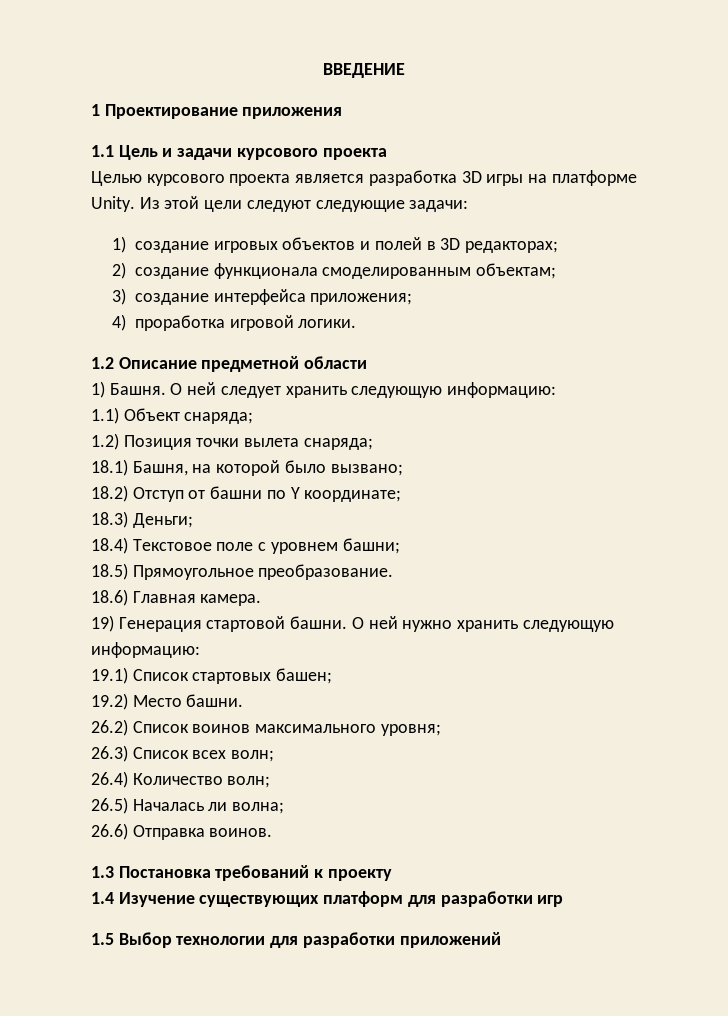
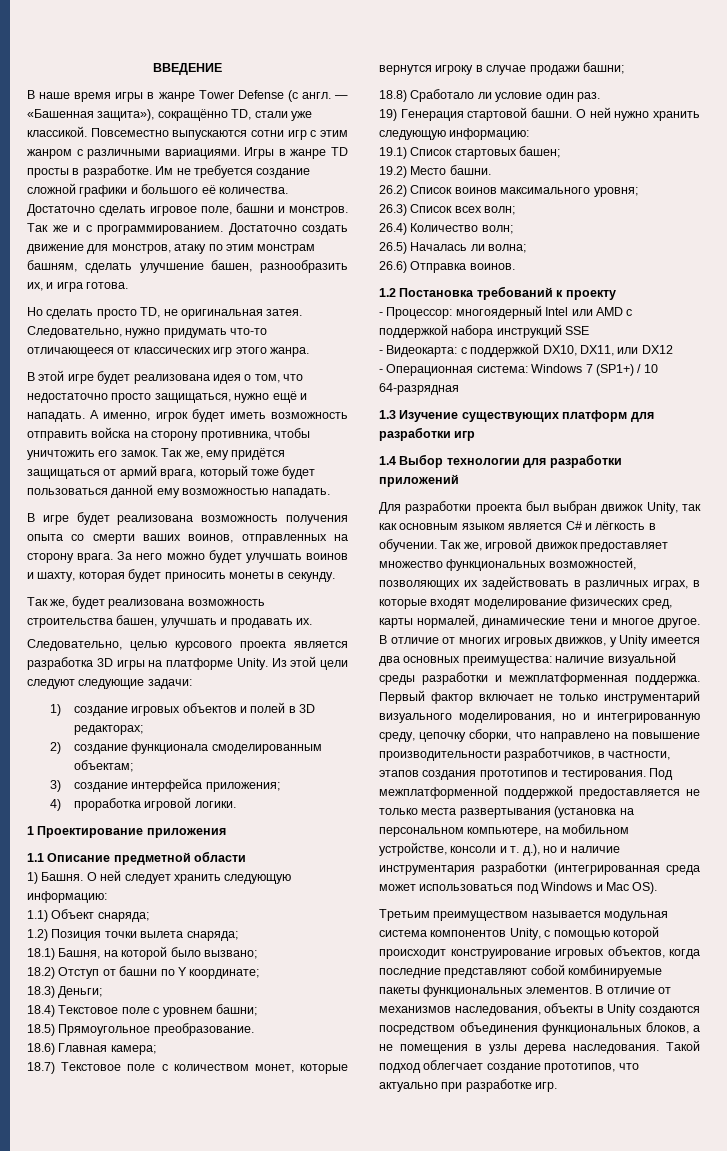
- 1 Проектирование приложения
- 1.1 Цель и задачи курсового проекта
- Целью курсового проекта является разработка 3D игры на платформе Unity.
+ В наше время игры в жанре Tower Defense (с англ. — «Башенная защита»), сокращённо TD, стали уже классикой. Повсеместно выпускаются сотни игр с этим жанром с различными вариациями. Игры в жанре TD просты в разработке. Им не требуется создание сложной графики и большого её количества. Достаточно сделать игровое поле, башни и монстров. Так же и с программированием. Достаточно создать движение для монстров, атаку по этим монстрам башням, сделать улучшение башен, разнообразить их, и игра готова.
+ Но сделать просто TD, не оригинальная затея. Следовательно, нужно придумать что-то отличающееся от классических игр этого жанра.
+ В этой игре будет реализована идея о том, что недостаточно просто защищаться, нужно ещё и нападать. А именно, игрок будет иметь возможность отправить войска на сторону противника, чтобы уничтожить его замок. Так же, ему придётся защищаться от армий врага, который тоже будет пользоваться данной ему возможностью нападать.
+ В игре будет реализована возможность получения опыта со смерти ваших воинов, отправленных на сторону врага. За него можно будет улучшать воинов и шахту, которая будет приносить монеты в секунду.
+ Так же, будет реализована возможность строительства башен, улучшать и продавать их.
+ Следовательно, целью курсового проекта является разработка 3D игры на платформе Unity.
- 1.2 Описание предметной области
+ 1 Проектирование приложения
+ 1.1 Описание предметной области
- 18.6) Главная камера.
+ 18.6) Главная камера;
+ 18.7) Текстовое поле с количеством монет, которые вернутся игроку в случае продажи башни;
+ 18.8) Сработало ли условие один раз.
- 1.3 Постановка требований к проекту
+ 1.2 Постановка требований к проекту
- 1.4 Изучение существующих платформ для разработки игр
+ - Процессор: многоядерный Intel или AMD с поддержкой набора инструкций SSE
+ - Видеокарта: с поддержкой DX10, DX11, или DX12
+ - Операционная система: Windows 7 (SP1+) / 10 64-разрядная
+ 1.3 Изучение существующих платформ для разработки игр
- 1.5 Выбор технологии для разработки приложений
+ 1.4 Выбор технологии для разработки приложений
+ Для разработки проекта был выбран движок Unity, так как основным языком является C# и лёгкость в обучении. Так же, игровой движок предоставляет множество функциональных возможностей, позволяющих их задействовать в различных играх, в которые входят моделирование физических сред, карты нормалей, динамические тени и многое другое. В отличие от многих игровых движков, у Unity имеется два основных преимущества: наличие визуальной среды разработки и межплатформенная поддержка. Первый фактор включает не только инструментарий визуального моделирования, но и интегрированную среду, цепочку сборки, что направлено на повышение производительности разработчиков, в частности, этапов создания прототипов и тестирования. Под межплатформенной поддержкой предоставляется не только места развертывания (установка на персональном компьютере, на мобильном устройстве, консоли и т. д.), но и наличие инструментария разработки (интегрированная среда может использоваться под Windows и Mac OS).
+ Третьим преимуществом называется модульная система компонентов Unity, с помощью которой происходит конструирование игровых объектов, когда последние представляют собой комбинируемые пакеты функциональных элементов. В отличие от механизмов наследования, объекты в Unity создаются посредством объединения функциональных блоков, а не помещения в узлы дерева наследования. Такой подход облегчает создание прототипов, что актуально при разработке игр.

